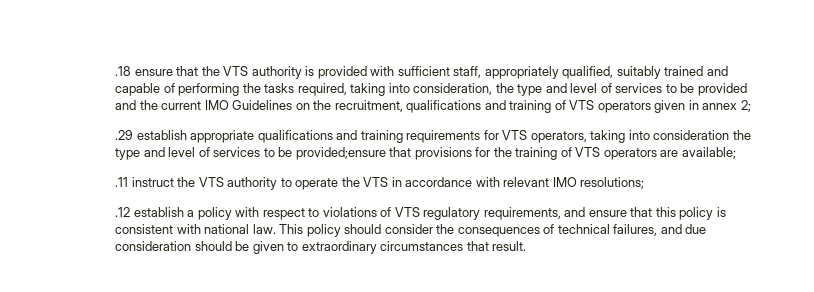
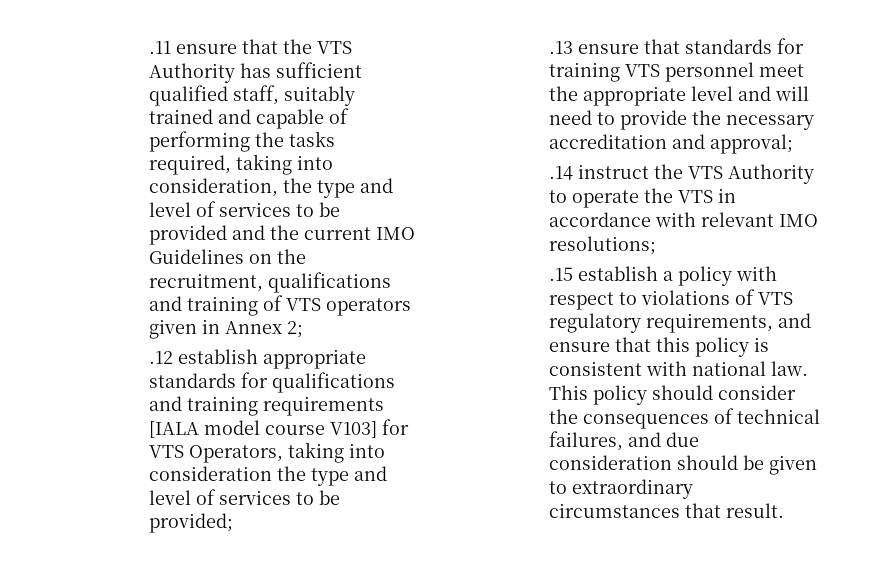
- .18 ensure that the VTS authority is provided with sufficient staff, appropriately qualified, suitably trained and capable of performing the tasks required, taking into consideration, the type and level of services to be provided and the current IMO Guidelines on the recruitment, qualifications and training of VTS operators given in annex 2;
+ .11 ensure that the VTS Authority has sufficient qualified staff, suitably trained and capable of performing the tasks required, taking into consideration, the type and level of services to be provided and the current IMO Guidelines on the recruitment, qualifications and training of VTS operators given in Annex 2;
- .29 establish appropriate qualifications and training requirements for VTS operators, taking into consideration the type and level of services to be provided;ensure that provisions for the training of VTS operators are available;
- .11 instruct the VTS authority to operate the VTS in accordance with relevant IMO resolutions;
+ .12 establish appropriate standards for qualifications and training requirements [IALA model course V103] for VTS Operators, taking into consideration the type and level of services to be provided;
+ .13 ensure that standards for training VTS personnel meet the appropriate level and will need to provide the necessary accreditation and approval;
+ .14 instruct the VTS Authority to operate the VTS in accordance with relevant IMO resolutions;
- .12 establish a policy with respect to violations of VTS regulatory requirements, and ensure that this policy is consistent with national law.
+ .15 establish a policy with respect to violations of VTS regulatory requirements, and ensure that this policy is consistent with national law.

